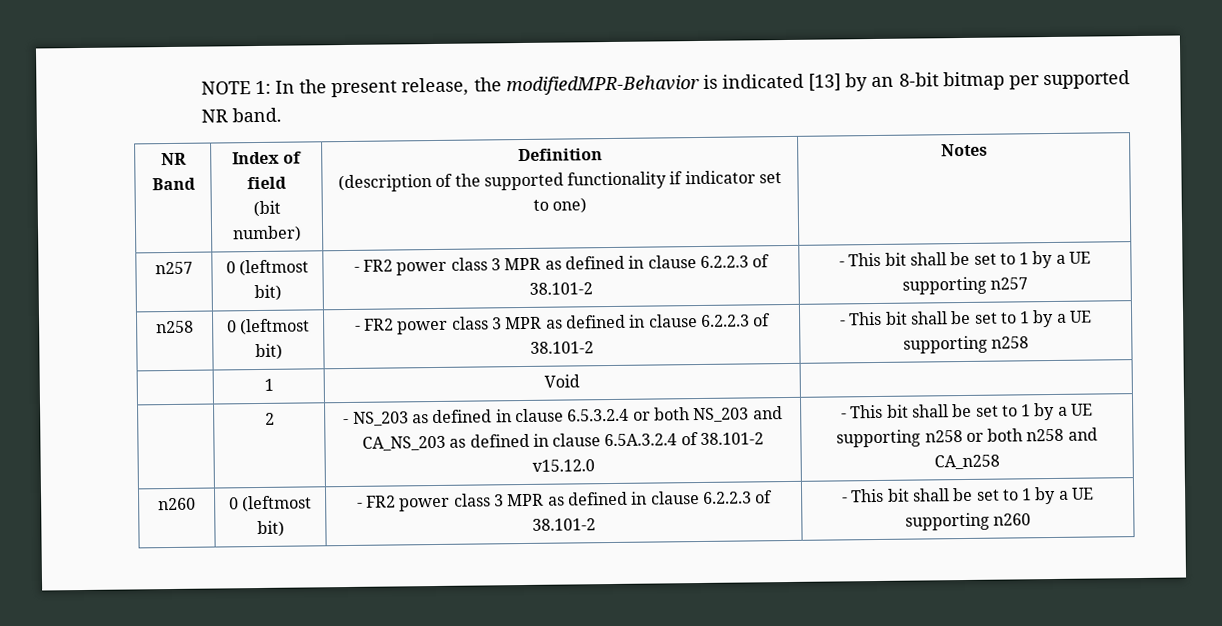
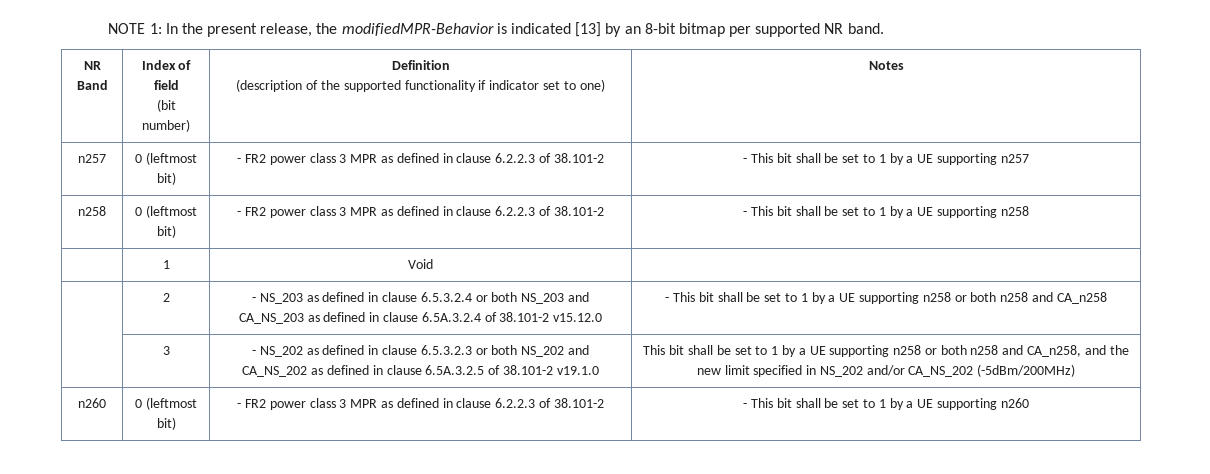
+ 3 | - NS_202 as defined in clause 6.5.3.2.3 or both NS_202 and CA_NS_202 as defined in clause 6.5A.3.2.5 of 38.101-2 v19.1.0 | This bit shall be set to 1 by a UE supporting n258 or both n258 and CA_n258, and the new limit specified in NS_202 and/or CA_NS_202 (-5dBm/200MHz)

